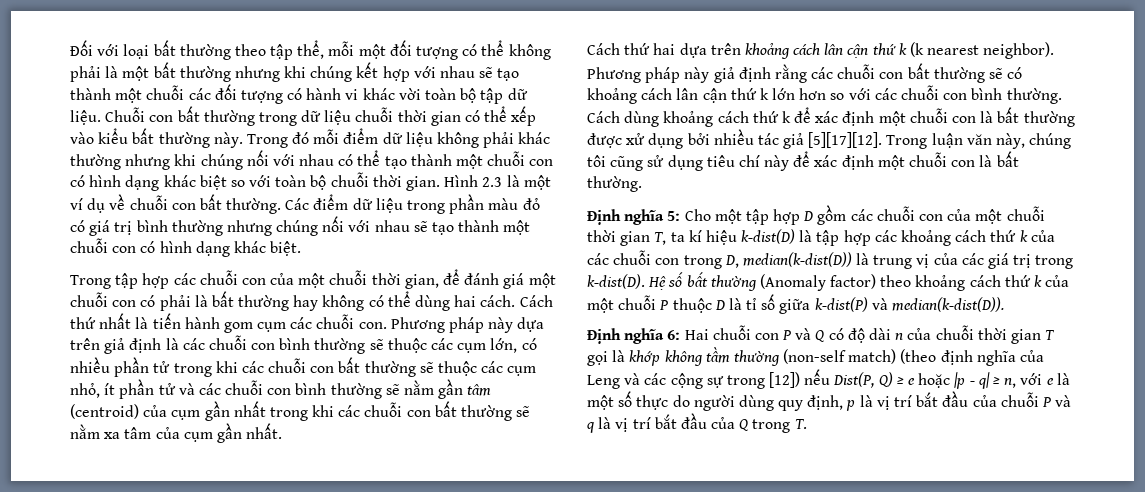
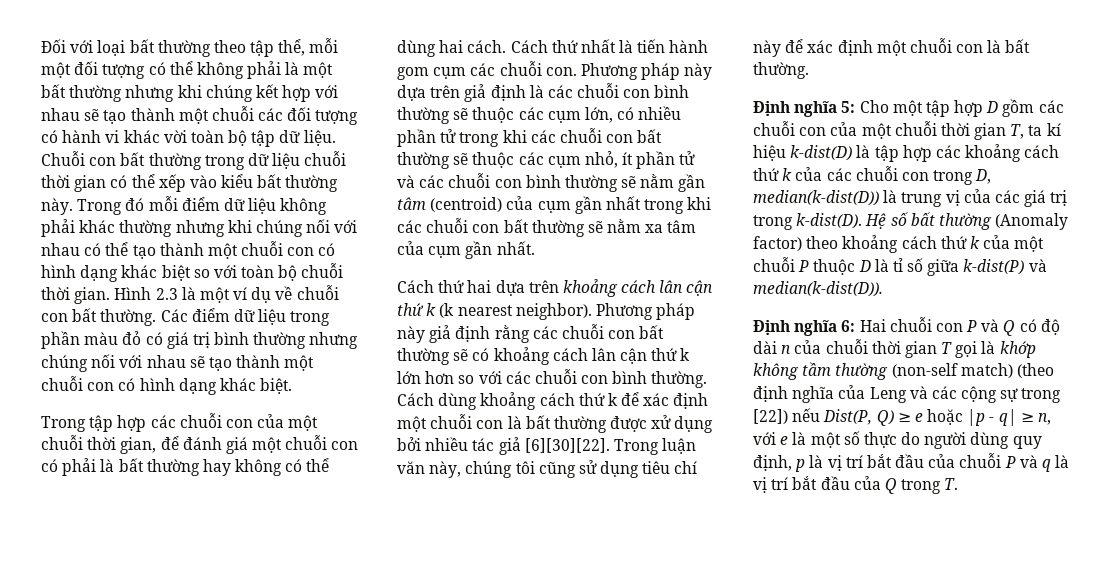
- Cách dùng khoảng cách thứ k để xác định một chuỗi con là bất thường được xử dụng bởi nhiều tác giả [5][17][12].
+ Cách dùng khoảng cách thứ k để xác định một chuỗi con là bất thường được xử dụng bởi nhiều tác giả [6][30][22].
- Hai chuỗi con P và Q có độ dài n của chuỗi thời gian T gọi là khớp không tầm thường (non-self match) (theo định nghĩa của Leng và các cộng sự trong [12]) nếu Dist(P, Q) ≥ e hoặc |p - q| ≥ n, với e là một số thực do người dùng quy định, p là vị trí bắt đầu của chuỗi P và q là vị trí bắt đầu của Q trong T.
+ Hai chuỗi con P và Q có độ dài n của chuỗi thời gian T gọi là khớp không tầm thường (non-self match) (theo định nghĩa của Leng và các cộng sự trong [22]) nếu Dist(P, Q) ≥ e hoặc |p - q| ≥ n, với e là một số thực do người dùng quy định, p là vị trí bắt đầu của chuỗi P và q là vị trí bắt đầu của Q trong T.

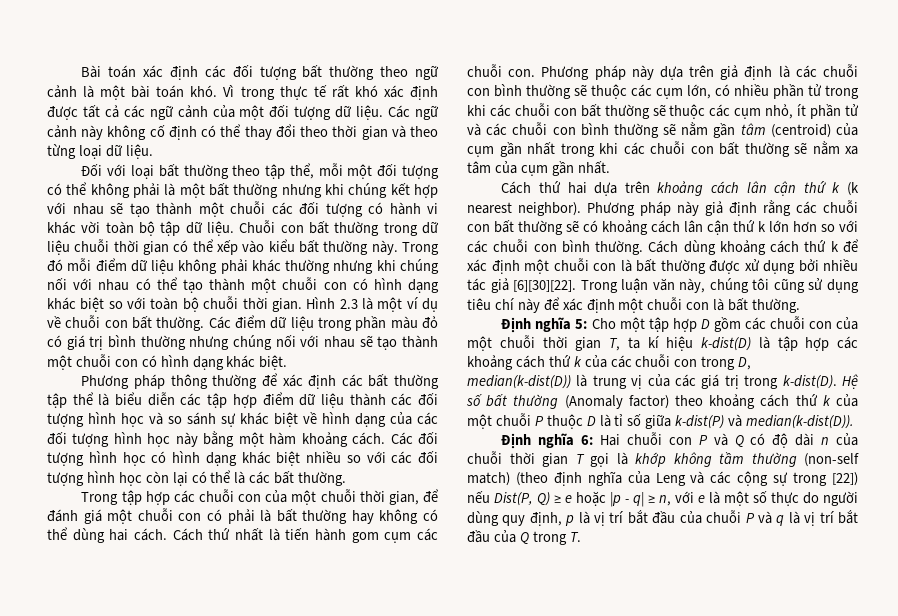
+ Bài toán xác định các đối tượng bất thường theo ngữ cảnh là một bài toán khó. Vì trong thực tế rất khó xác định được tất cả các ngữ cảnh của một đối tượng dữ liệu. Các ngữ cảnh này không cố định có thể thay đổi theo thời gian và theo từng loại dữ liệu.
+ Phương pháp thông thường để xác định các bất thường tập thể là biểu diễn các tập hợp điểm dữ liệu thành các đối tượng hình học và so sánh sự khác biệt về hình dạng của các đối tượng hình học này bằng một hàm khoảng cách. Các đối tượng hình học có hình dạng khác biệt nhiều so với các đối tượng hình học còn lại có thể là các bất thường.

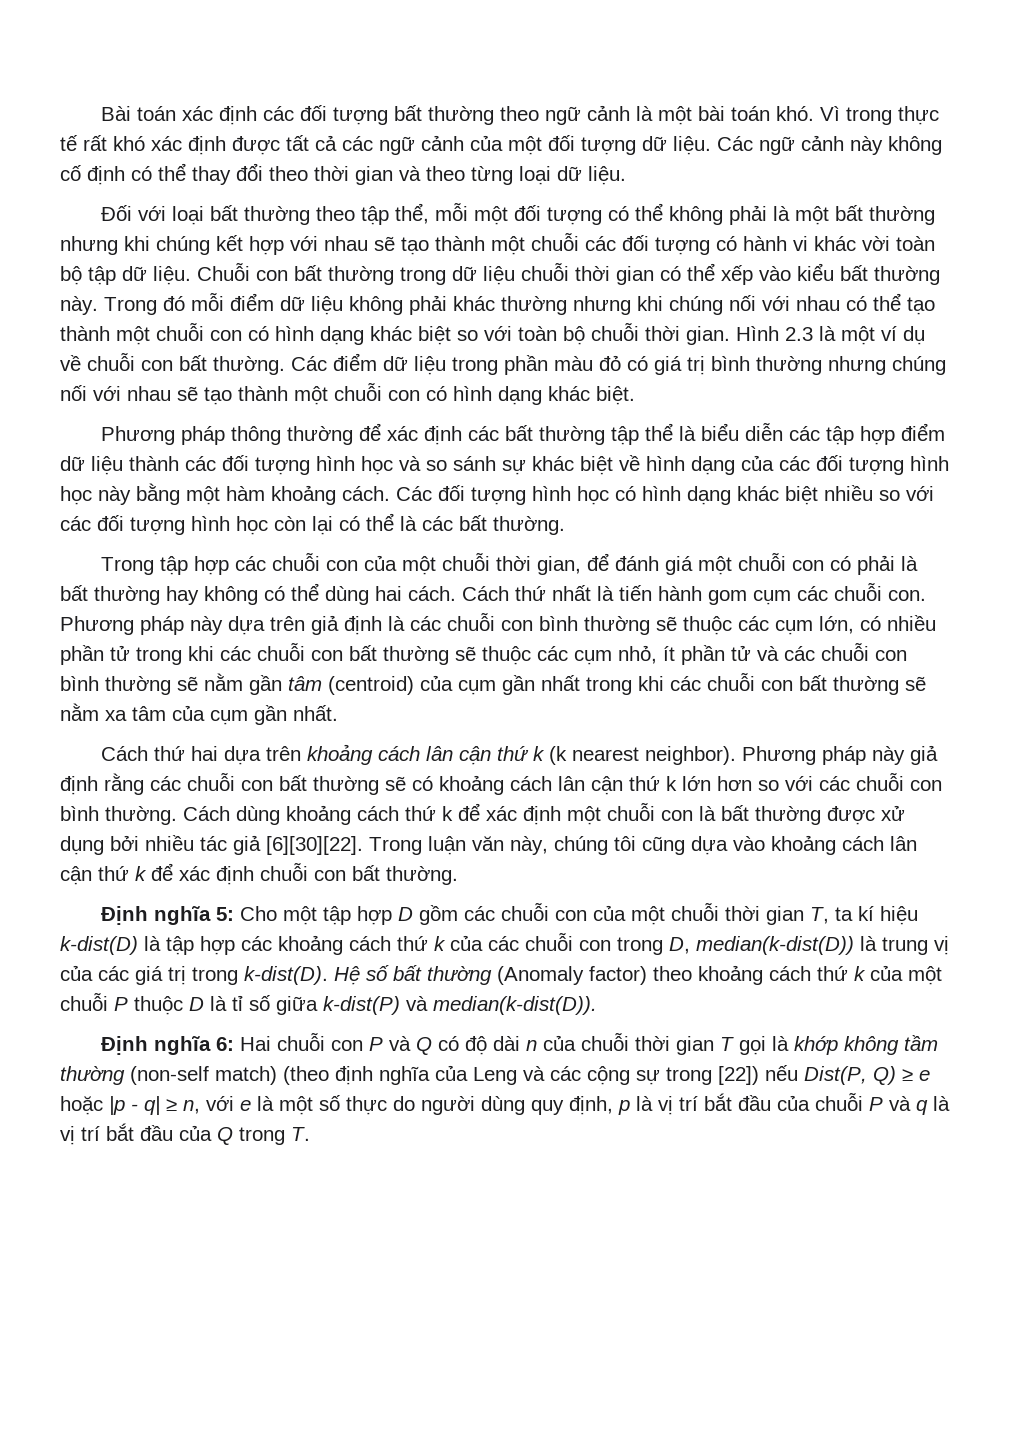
- Trong luận văn này, chúng tôi cũng sử dụng tiêu chí này để xác định một chuỗi con là bất thường.
+ Trong luận văn này, chúng tôi cũng dựa vào khoảng cách lân cận thứ k để xác định chuỗi con bất thường.

